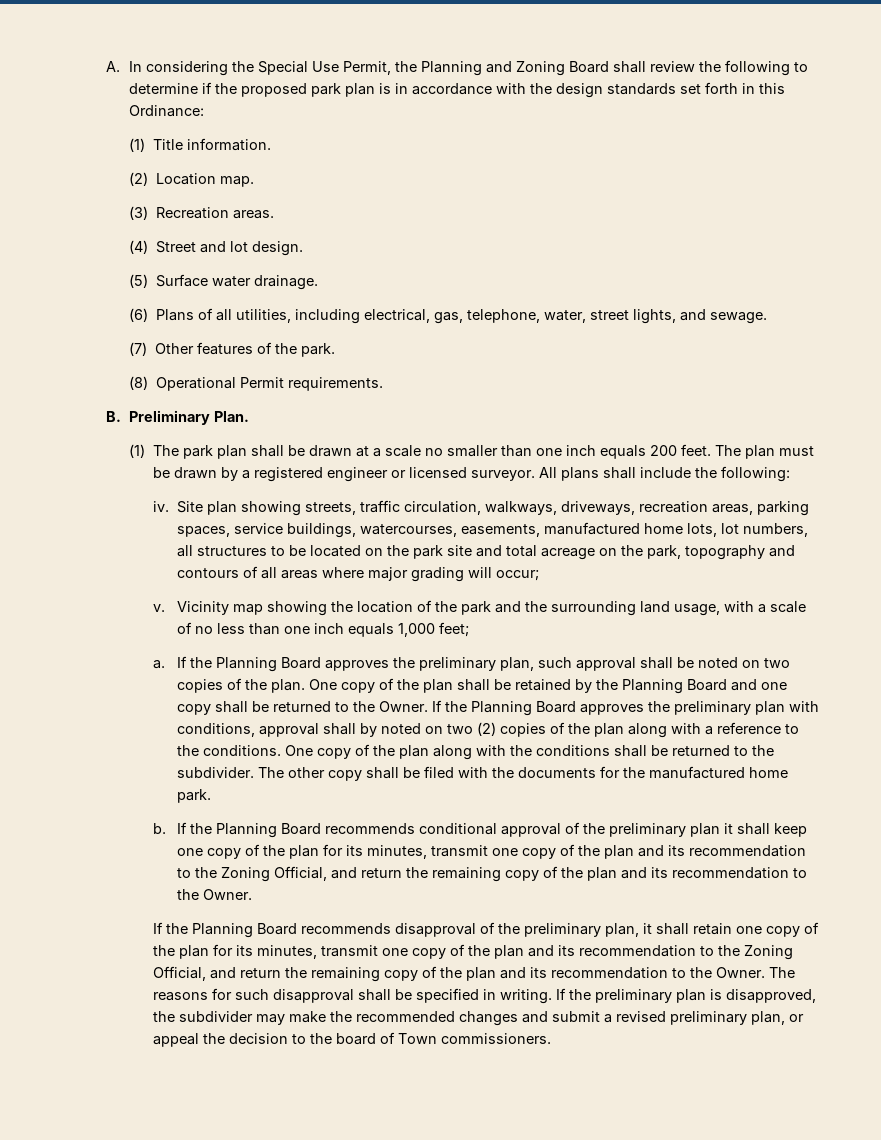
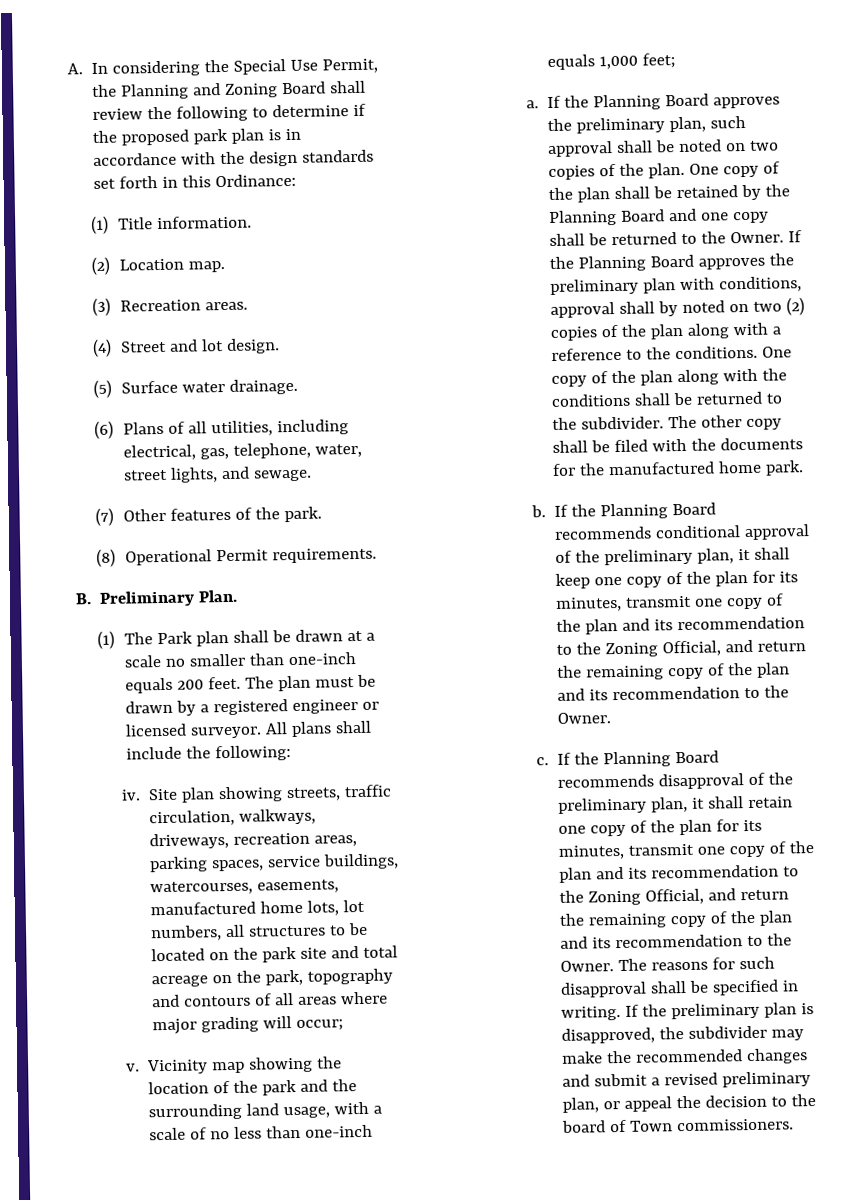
- (1) The park plan shall be drawn at a scale no smaller than one inch equals 200 feet.
+ (1) The Park plan shall be drawn at a scale no smaller than one-inch equals 200 feet.
- Vicinity map showing the location of the park and the surrounding land usage, with a scale of no less than one inch equals 1,000 feet;
+ Vicinity map showing the location of the park and the surrounding land usage, with a scale of no less than one-inch equals 1,000 feet;
- If the Planning Board recommends conditional approval of the preliminary plan it shall keep one copy of the plan for its minutes, transmit one copy of the plan and its recommendation to the Zoning Official, and return the remaining copy of the plan and its recommendation to the Owner.
+ If the Planning Board recommends conditional approval of the preliminary plan, it shall keep one copy of the plan for its minutes, transmit one copy of the plan and its recommendation to the Zoning Official, and return the remaining copy of the plan and its recommendation to the Owner.
+ c.

